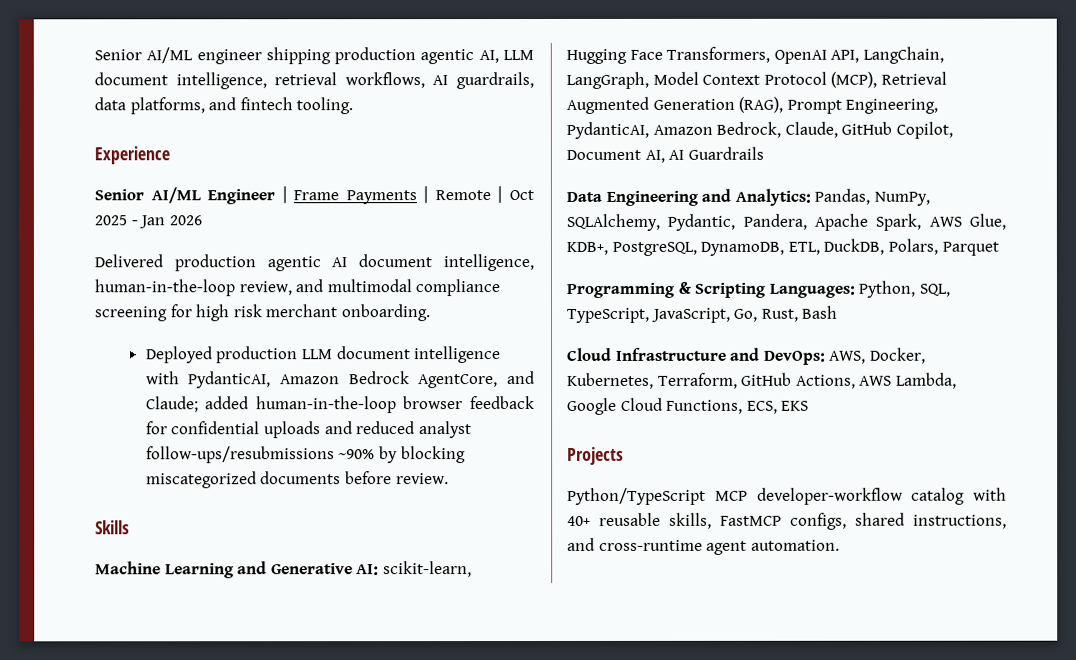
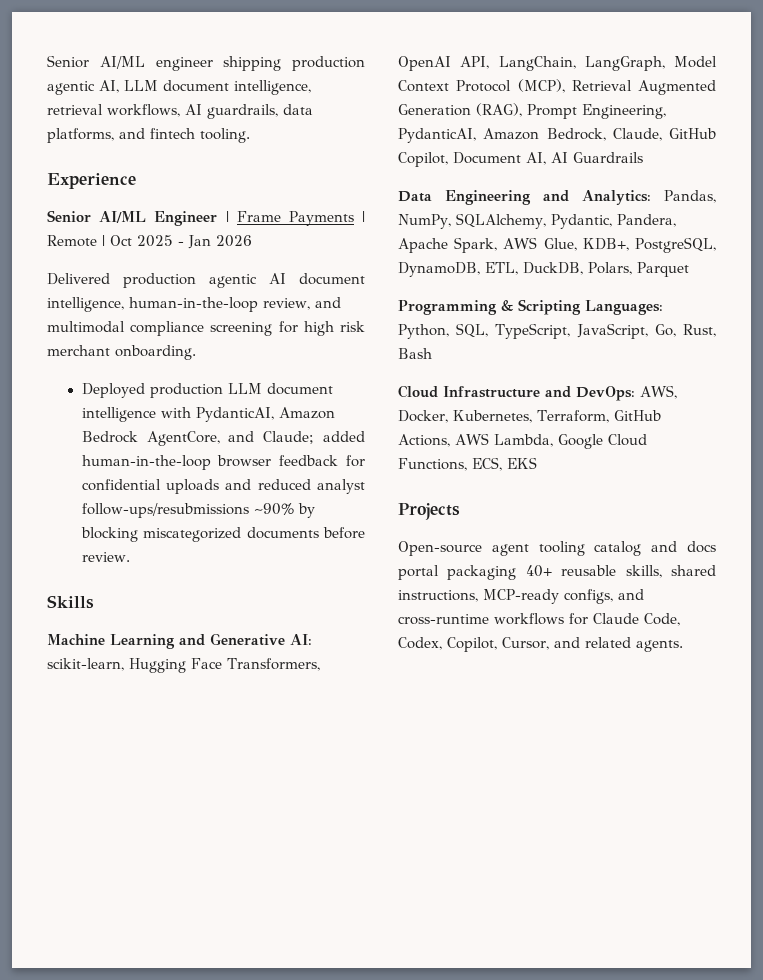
- Python/TypeScript MCP developer-workflow catalog with 40+ reusable skills, FastMCP configs, shared instructions, and cross-runtime agent automation.
+ Open-source agent tooling catalog and docs portal packaging 40+ reusable skills, shared instructions, MCP-ready configs, and cross-runtime workflows for Claude Code, Codex, Copilot, Cursor, and related agents.

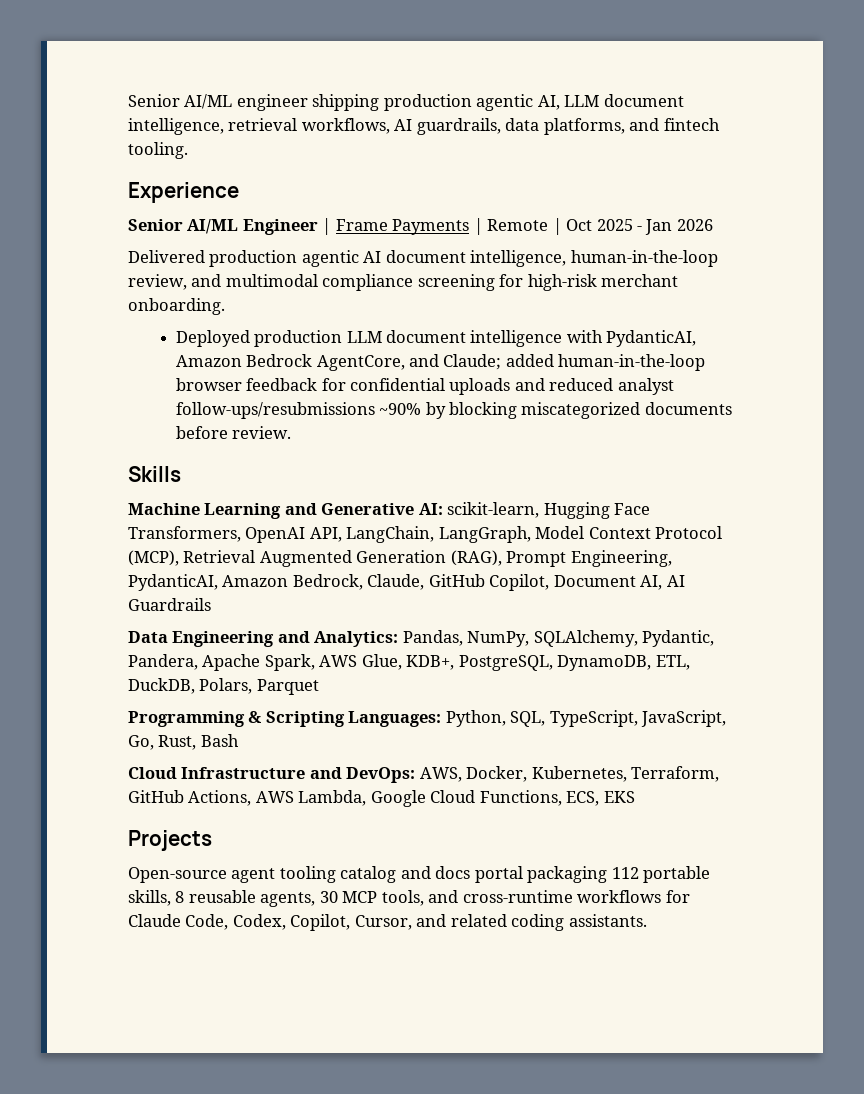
- Delivered production agentic AI document intelligence, human-in-the-loop review, and multimodal compliance screening for high risk merchant onboarding.
+ Delivered production agentic AI document intelligence, human-in-the-loop review, and multimodal compliance screening for high-risk merchant onboarding.
- Open-source agent tooling catalog and docs portal packaging 40+ reusable skills, shared instructions, MCP-ready configs, and cross-runtime workflows for Claude Code, Codex, Copilot, Cursor, and related agents.
+ Open-source agent tooling catalog and docs portal packaging 112 portable skills, 8 reusable agents, 30 MCP tools, and cross-runtime workflows for Claude Code, Codex, Copilot, Cursor, and related coding assistants.

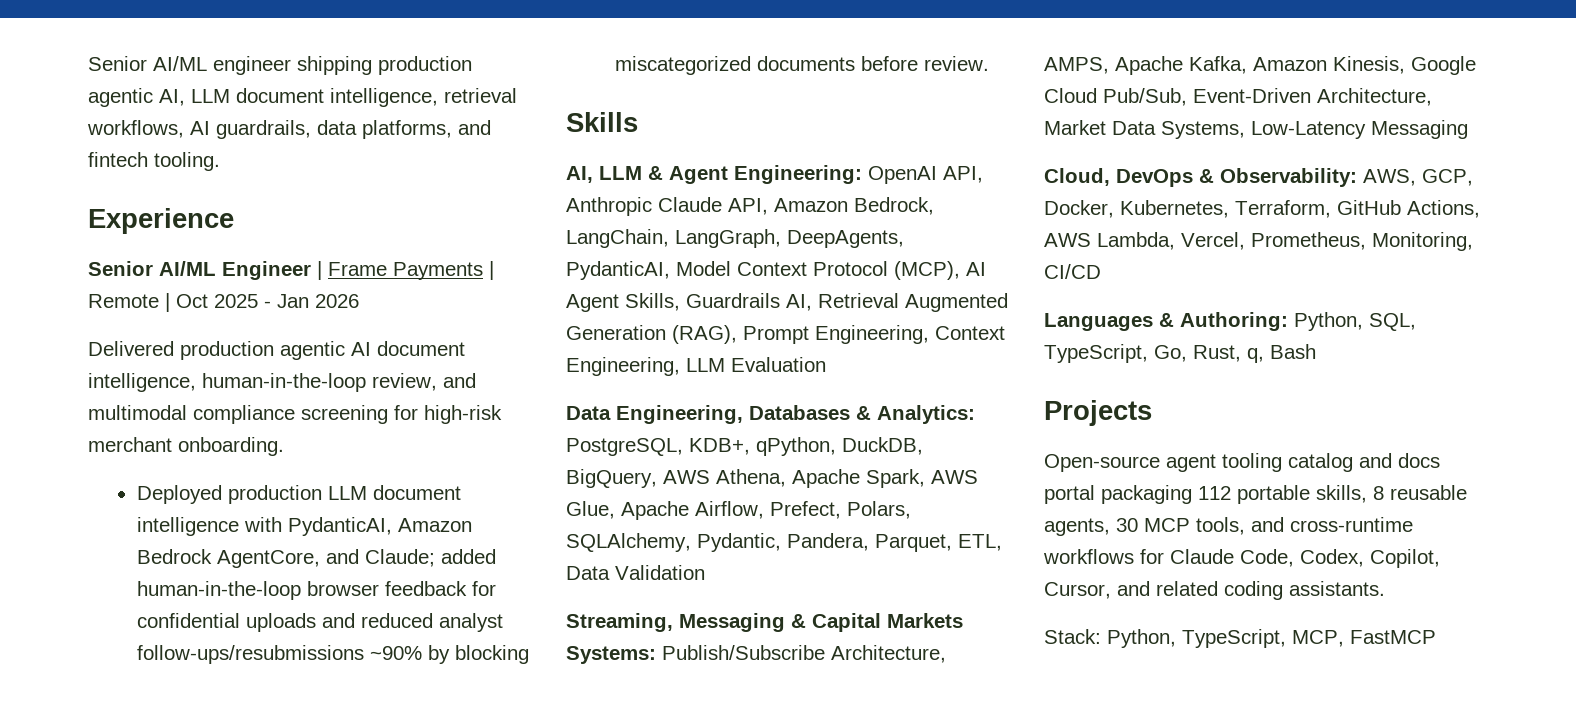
- Machine Learning and Generative AI: scikit-learn, Hugging Face Transformers, OpenAI API, LangChain, LangGraph, Model Context Protocol (MCP), Retrieval Augmented Generation (RAG), Prompt Engineering, PydanticAI, Amazon Bedrock, Claude, GitHub Copilot, Document AI, AI Guardrails
- Data Engineering and Analytics: Pandas, NumPy, SQLAlchemy, Pydantic, Pandera, Apache Spark, AWS Glue, KDB+, PostgreSQL, DynamoDB, ETL, DuckDB, Polars, Parquet
- Programming & Scripting Languages: Python, SQL, TypeScript, JavaScript, Go, Rust, Bash
- Cloud Infrastructure and DevOps: AWS, Docker, Kubernetes, Terraform, GitHub Actions, AWS Lambda, Google Cloud Functions, ECS, EKS
+ AI, LLM & Agent Engineering: OpenAI API, Anthropic Claude API, Amazon Bedrock, LangChain, LangGraph, DeepAgents, PydanticAI, Model Context Protocol (MCP), AI Agent Skills, Guardrails AI, Retrieval Augmented Generation (RAG), Prompt Engineering, Context Engineering, LLM Evaluation
+ Data Engineering, Databases & Analytics: PostgreSQL, KDB+, qPython, DuckDB, BigQuery, AWS Athena, Apache Spark, AWS Glue, Apache Airflow, Prefect, Polars, SQLAlchemy, Pydantic, Pandera, Parquet, ETL, Data Validation
+ Streaming, Messaging & Capital Markets Systems: Publish/Subscribe Architecture, AMPS, Apache Kafka, Amazon Kinesis, Google Cloud Pub/Sub, Event-Driven Architecture, Market Data Systems, Low-Latency Messaging
+ Cloud, DevOps & Observability: AWS, GCP, Docker, Kubernetes, Terraform, GitHub Actions, AWS Lambda, Vercel, Prometheus, Monitoring, CI/CD
+ Languages & Authoring: Python, SQL, TypeScript, Go, Rust, q, Bash
+ Stack: Python, TypeScript, MCP, FastMCP

